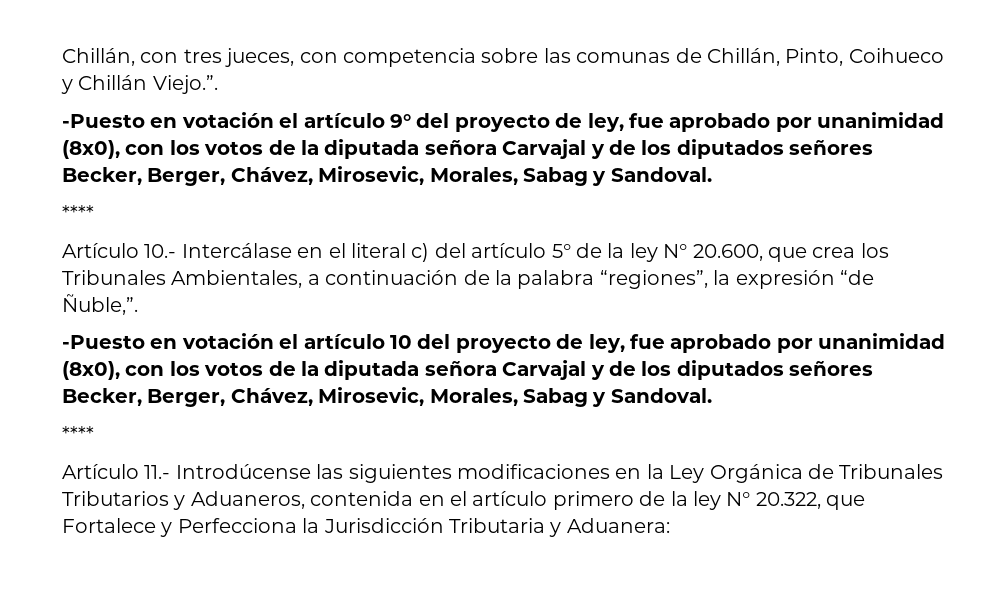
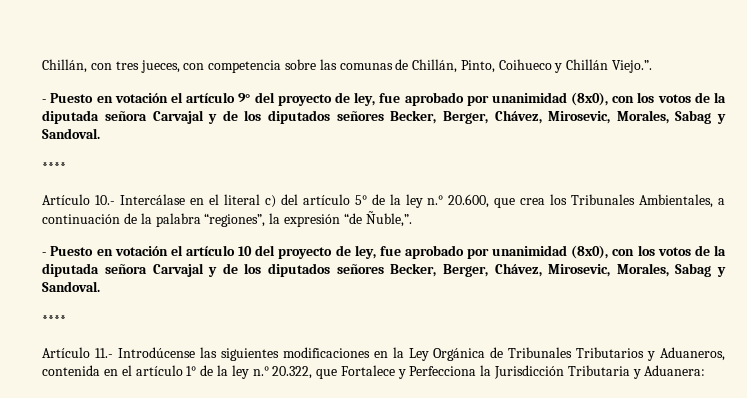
- -Puesto en votación el artículo 9° del proyecto de ley, fue aprobado por unanimidad (8x0), con los votos de la diputada señora Carvajal y de los diputados señores Becker, Berger, Chávez, Mirosevic, Morales, Sabag y Sandoval.
+ - Puesto en votación el artículo 9° del proyecto de ley, fue aprobado por unanimidad (8x0), con los votos de la diputada señora Carvajal y de los diputados señores Becker, Berger, Chávez, Mirosevic, Morales, Sabag y Sandoval.
- Artículo 10.- Intercálase en el literal c) del artículo 5° de la ley N° 20.600, que crea los Tribunales Ambientales, a continuación de la palabra “regiones”, la expresión “de Ñuble,”.
+ Artículo 10.- Intercálase en el literal c) del artículo 5° de la ley n.° 20.600, que crea los Tribunales Ambientales, a continuación de la palabra “regiones”, la expresión “de Ñuble,”.
- -Puesto en votación el artículo 10 del proyecto de ley, fue aprobado por unanimidad (8x0), con los votos de la diputada señora Carvajal y de los diputados señores Becker, Berger, Chávez, Mirosevic, Morales, Sabag y Sandoval.
+ - Puesto en votación el artículo 10 del proyecto de ley, fue aprobado por unanimidad (8x0), con los votos de la diputada señora Carvajal y de los diputados señores Becker, Berger, Chávez, Mirosevic, Morales, Sabag y Sandoval.
- Artículo 11.- Introdúcense las siguientes modificaciones en la Ley Orgánica de Tribunales Tributarios y Aduaneros, contenida en el artículo primero de la ley N° 20.322, que Fortalece y Perfecciona la Jurisdicción Tributaria y Aduanera:
+ Artículo 11.- Introdúcense las siguientes modificaciones en la Ley Orgánica de Tribunales Tributarios y Aduaneros, contenida en el artículo 1° de la ley n.° 20.322, que Fortalece y Perfecciona la Jurisdicción Tributaria y Aduanera:

